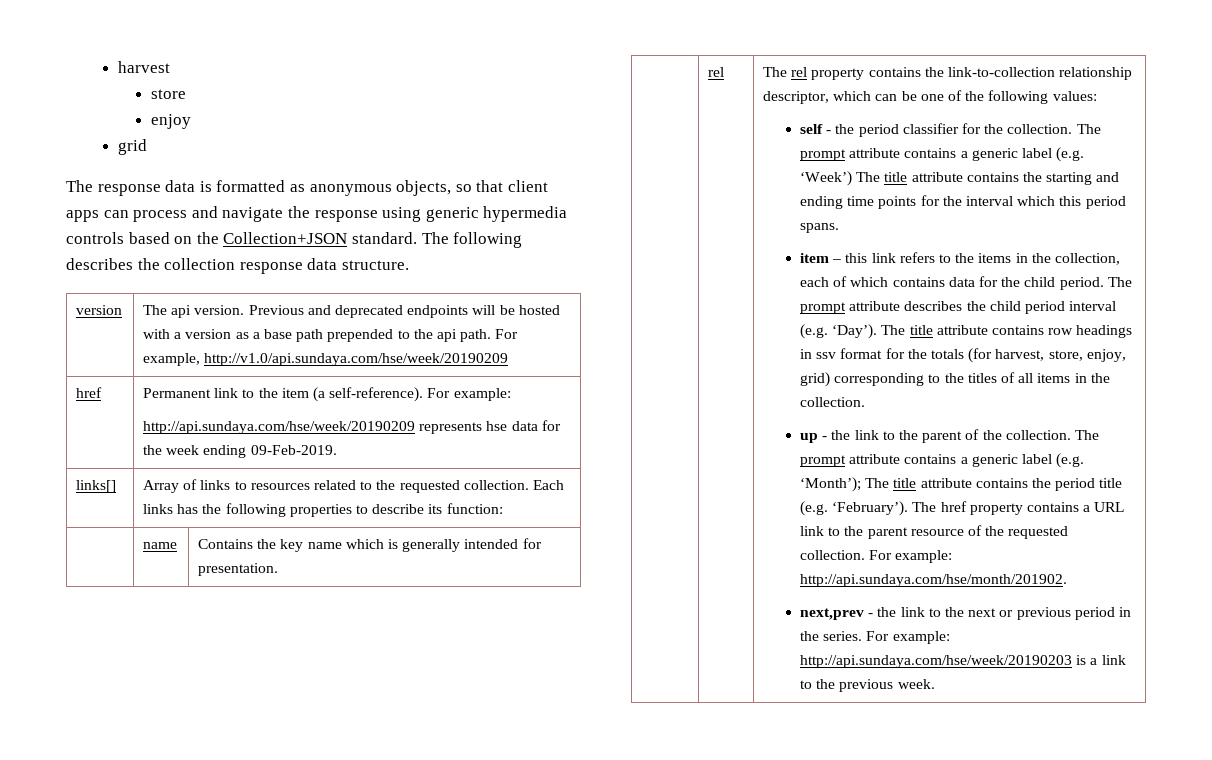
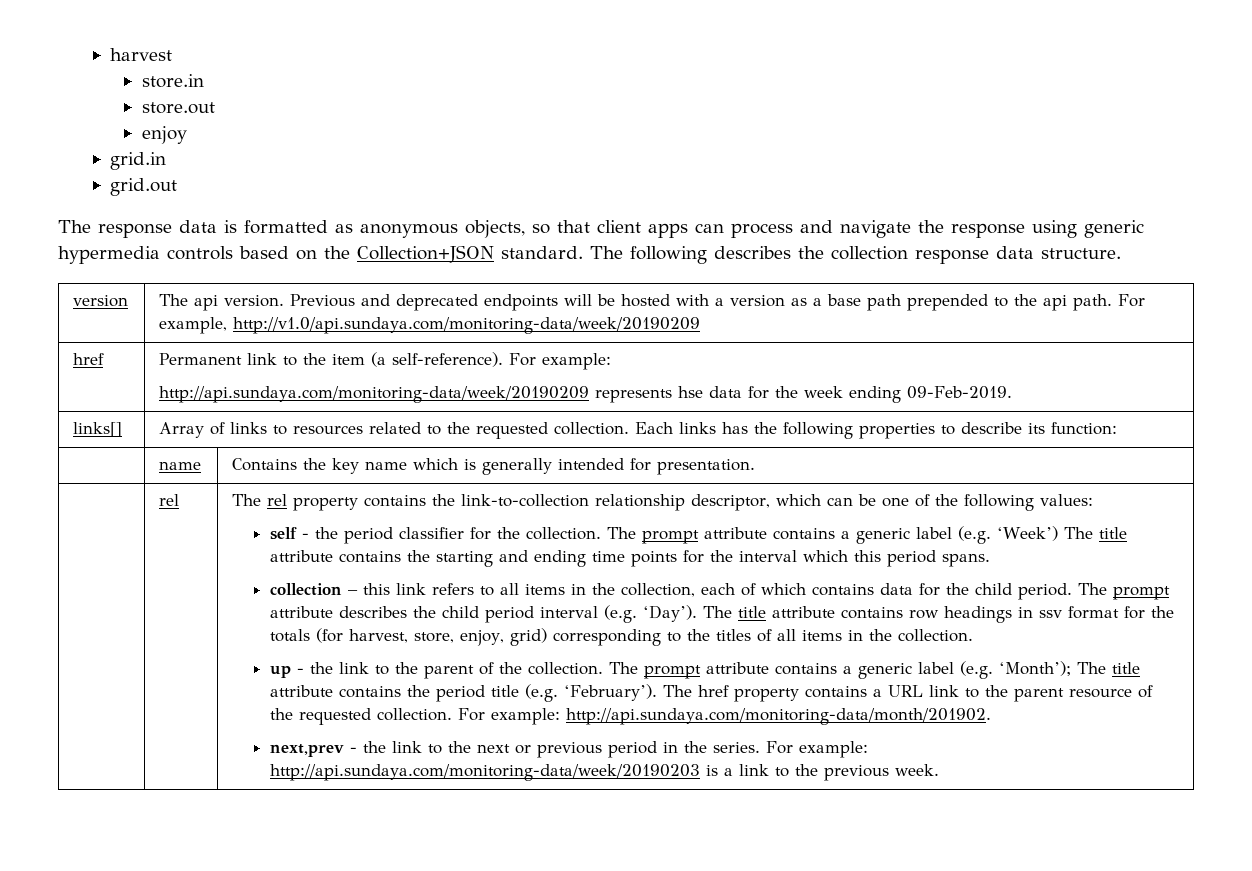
- store
+ store.in
+ store.out
- grid
+ grid.in
+ grid.out
- version | The api version. Previous and deprecated endpoints will be hosted with a version as a base path prepended to the api path. For example, http://v1.0/api.sundaya.com/hse/week/20190209
+ version | The api version. Previous and deprecated endpoints will be hosted with a version as a base path prepended to the api path. For example, http://v1.0/api.sundaya.com/monitoring-data/week/20190209
  href | Permanent link to the item (a self-reference). For example:
- http://api.sundaya.com/hse/week/20190209 represents hse data for the week ending 09-Feb-2019.
+ http://api.sundaya.com/monitoring-data/week/20190209 represents hse data for the week ending 09-Feb-2019.
- item – this link refers to the items in the collection, each of which contains data for the child period.
+ collection – this link refers to all items in the collection, each of which contains data for the child period.
- For example: http://api.sundaya.com/hse/month/201902.
+ For example: http://api.sundaya.com/monitoring-data/month/201902.
- For example: http://api.sundaya.com/hse/week/20190203 is a link to the previous week.
+ For example: http://api.sundaya.com/monitoring-data/week/20190203 is a link to the previous week.

